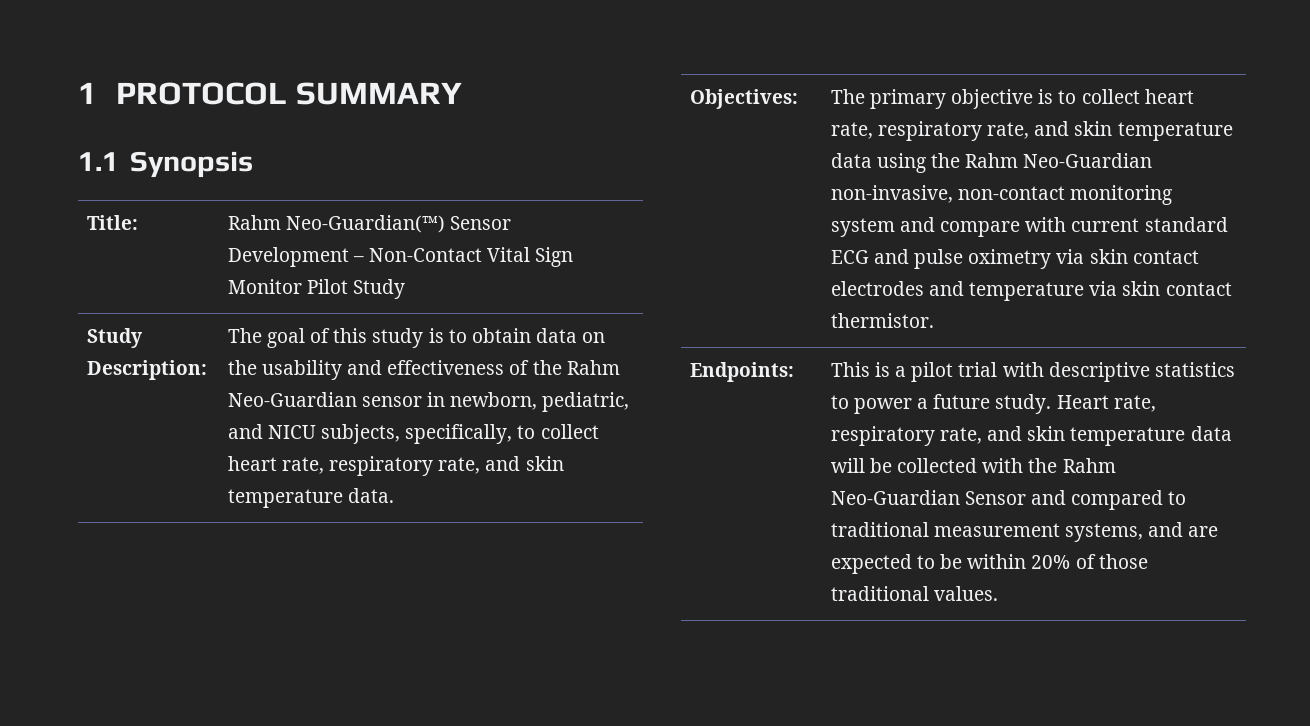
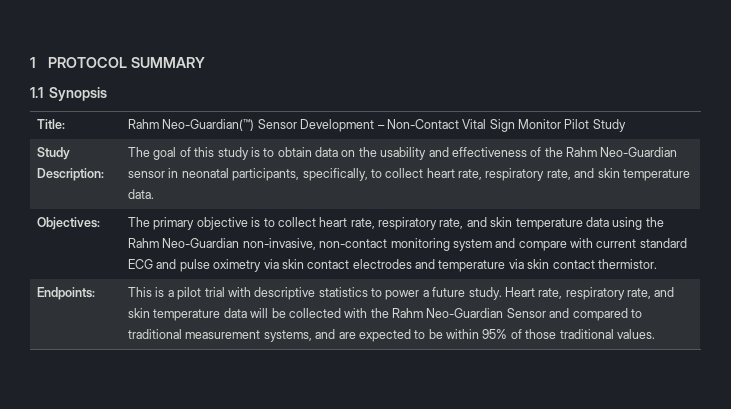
- Study Description: | The goal of this study is to obtain data on the usability and effectiveness of the Rahm Neo-Guardian sensor in newborn, pediatric, and NICU subjects, specifically, to collect heart rate, respiratory rate, and skin temperature data.
+ Study Description: | The goal of this study is to obtain data on the usability and effectiveness of the Rahm Neo-Guardian sensor in neonatal participants, specifically, to collect heart rate, respiratory rate, and skin temperature data.
- Heart rate, respiratory rate, and skin temperature data will be collected with the Rahm Neo-Guardian Sensor and compared to traditional measurement systems, and are expected to be within 20% of those traditional values.
+ Heart rate, respiratory rate, and skin temperature data will be collected with the Rahm Neo-Guardian Sensor and compared to traditional measurement systems, and are expected to be within 95% of those traditional values.

